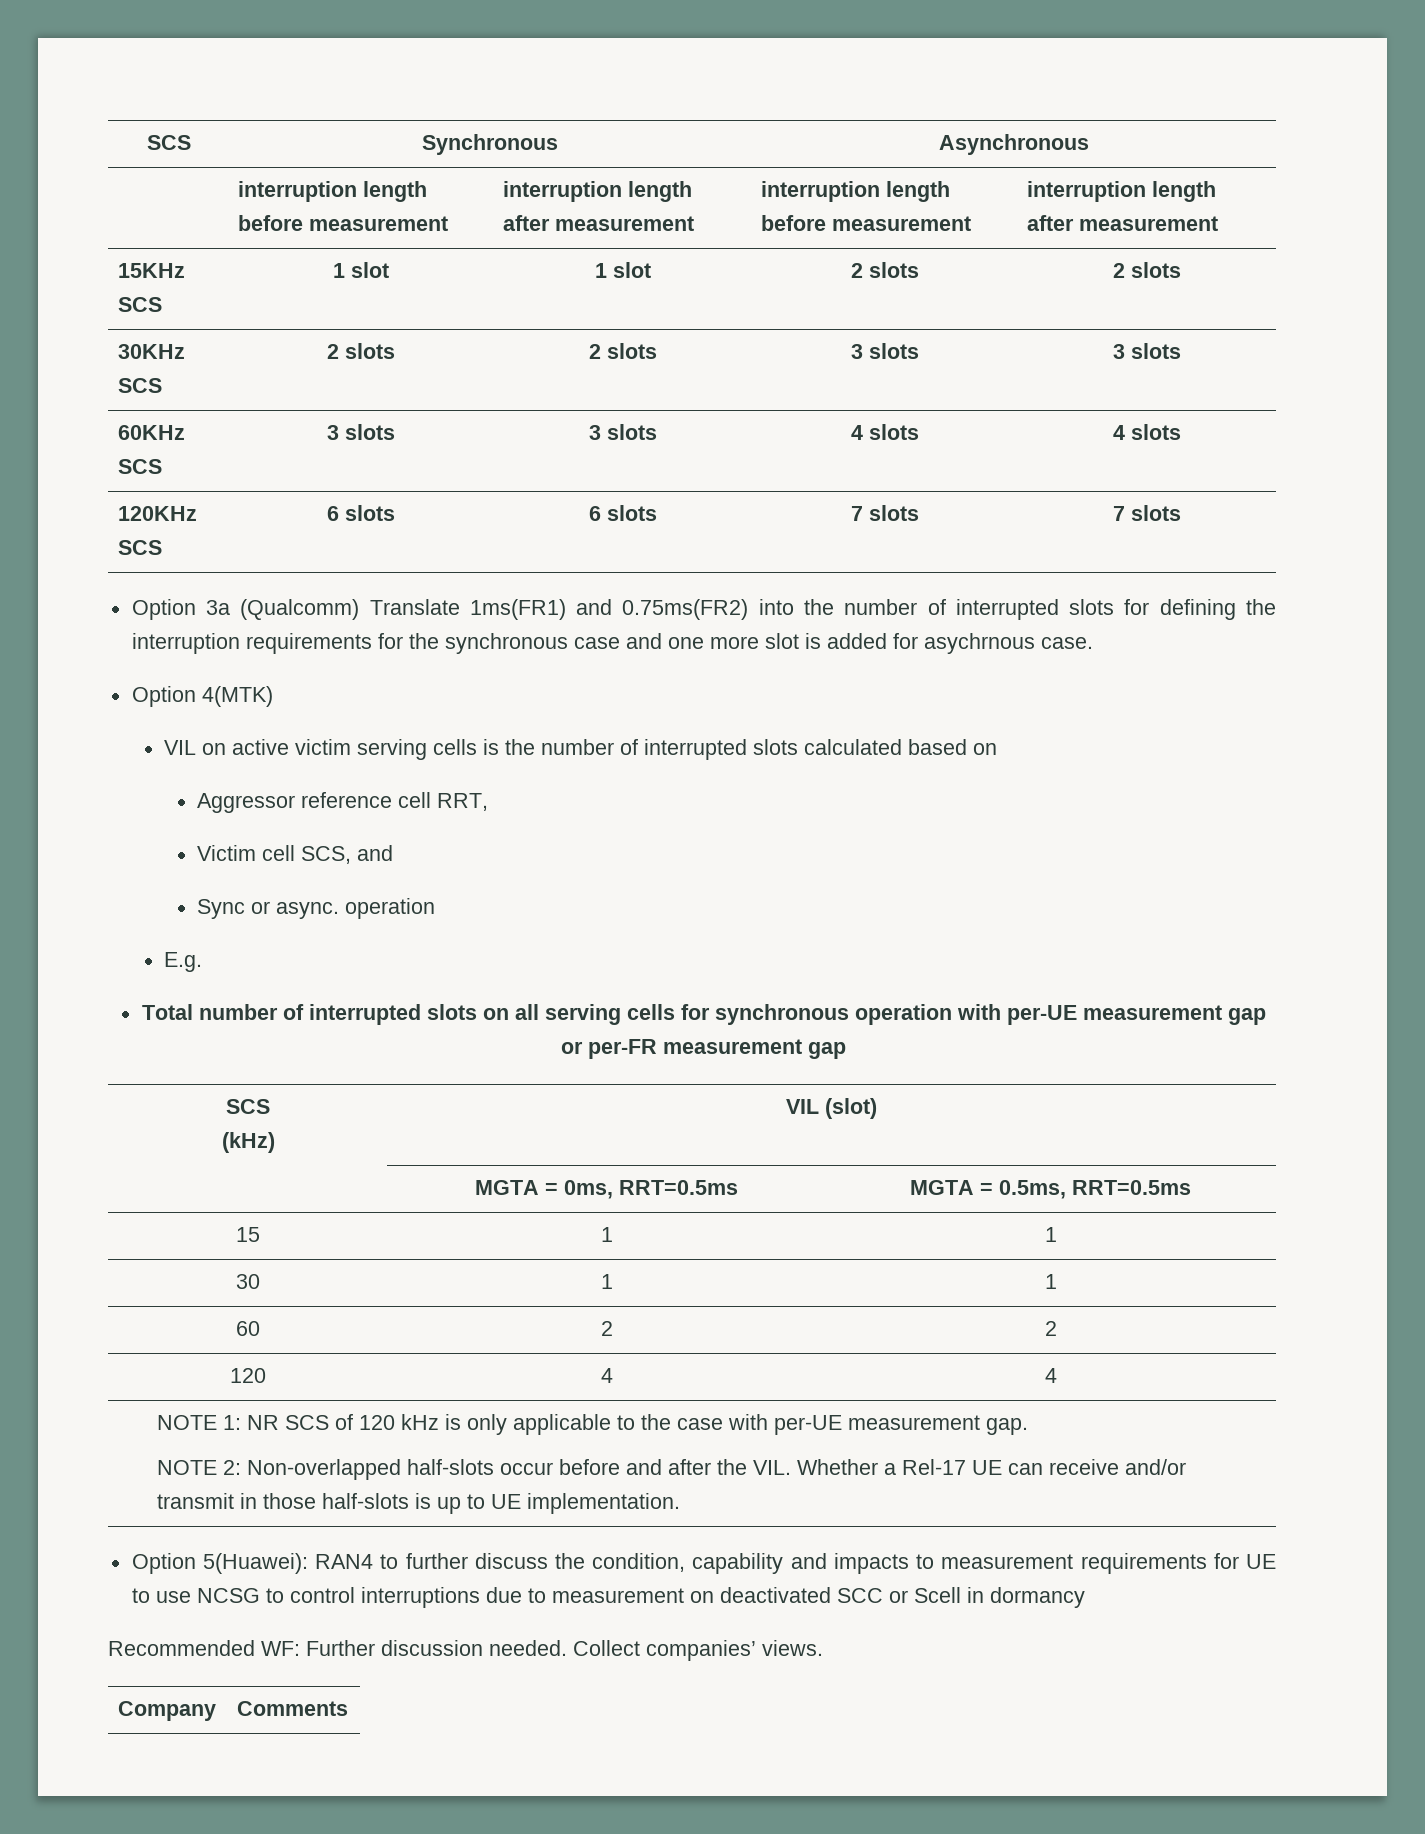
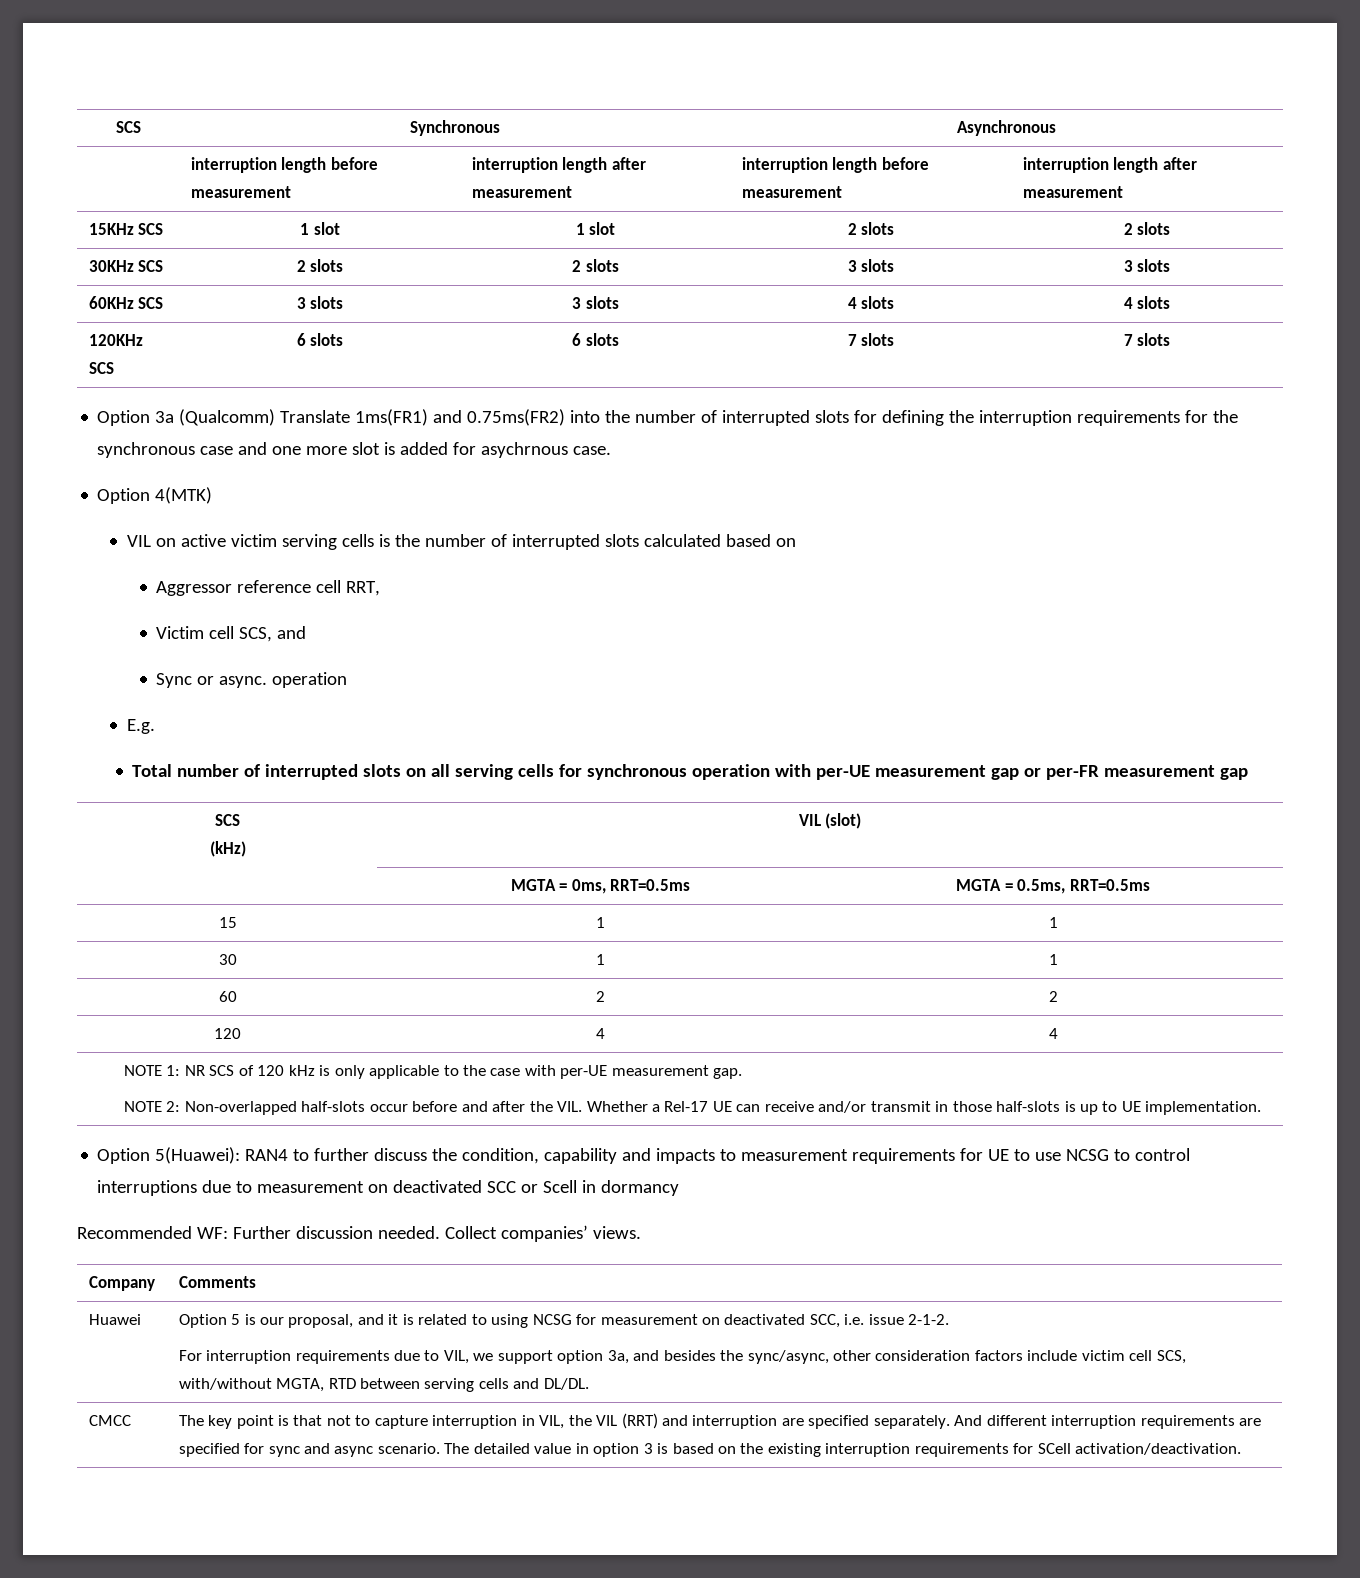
+ Huawei | Option 5 is our proposal, and it is related to using NCSG for measurement on deactivated SCC, i.e. issue 2-1-2.
+ For interruption requirements due to VIL, we support option 3a, and besides the sync/async, other consideration factors include victim cell SCS, with/without MGTA, RTD between serving cells and DL/DL.
+ CMCC | The key point is that not to capture interruption in VIL, the VIL (RRT) and interruption are specified separately. And different interruption requirements are specified for sync and async scenario. The detailed value in option 3 is based on the existing interruption requirements for SCell activation/deactivation.

